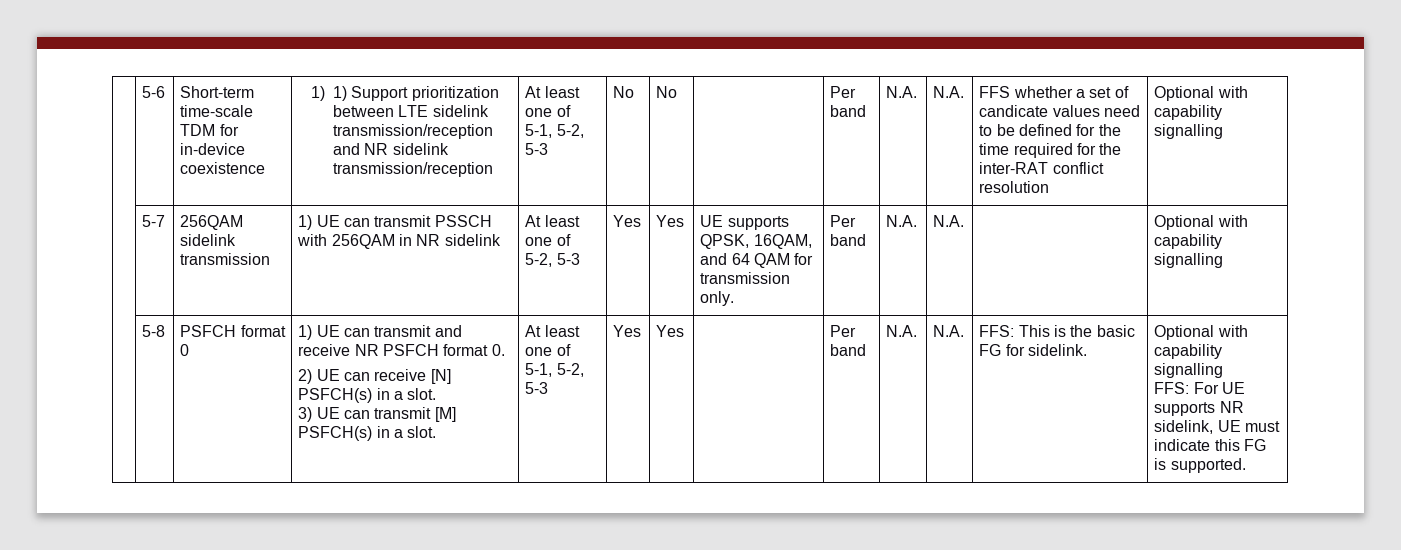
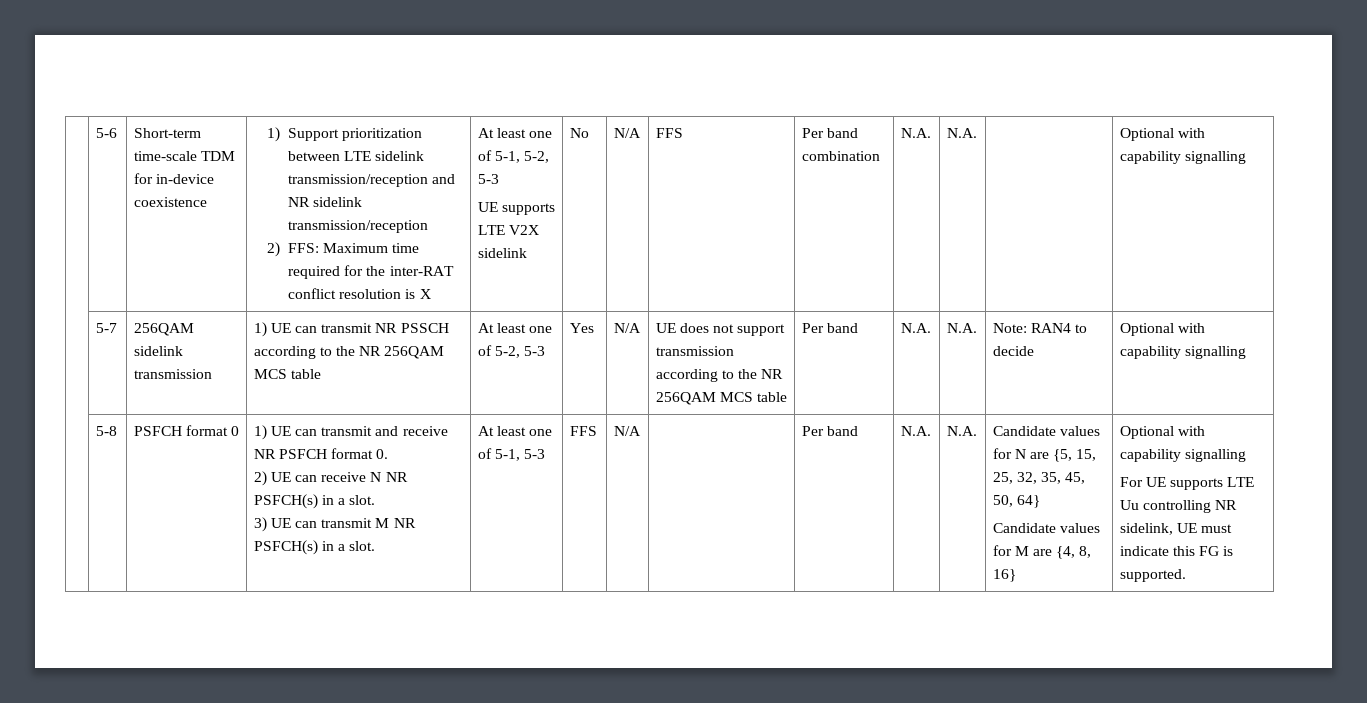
- 1) 1) Support prioritization between LTE sidelink transmission/reception and NR sidelink transmission/reception
+ 1) Support prioritization between LTE sidelink transmission/reception and NR sidelink transmission/reception
- At least one of 5-1, 5-2, 5-3 | No | No | | Per band | N.A. | N.A. | FFS whether a set of candicate values need to be defined for the time required for the inter-RAT conflict resolution
+ 2) FFS: Maximum time required for the inter-RAT conflict resolution is X | At least one of 5-1, 5-2, 5-3
+ UE supports LTE V2X sidelink | No | N/A | FFS | Per band combination | N.A. | N.A.
- 1) UE can transmit PSSCH with 256QAM in NR sidelink
+ 1) UE can transmit NR PSSCH according to the NR 256QAM MCS table
- Yes | UE supports QPSK, 16QAM, and 64 QAM for transmission only. | Per band | N.A. | N.A.
+ N/A | UE does not support transmission according to the NR 256QAM MCS table | Per band | N.A. | N.A. | Note: RAN4 to decide
- 2) UE can receive [N] PSFCH(s) in a slot.
+ 2) UE can receive N NR PSFCH(s) in a slot.
- 3) UE can transmit [M] PSFCH(s) in a slot.
+ 3) UE can transmit M NR PSFCH(s) in a slot.
- At least one of 5-1, 5-2, 5-3 | Yes | Yes | | Per band | N.A. | N.A. | FFS: This is the basic FG for sidelink. | Optional with capability signalling
- FFS: For UE supports NR sidelink, UE must indicate this FG is supported.
+ At least one of 5-1, 5-3 | FFS | N/A | | Per band | N.A. | N.A. | Candidate values for N are {5, 15, 25, 32, 35, 45, 50, 64}
+ Candidate values for M are {4, 8, 16} | Optional with capability signalling
+ For UE supports LTE Uu controlling NR sidelink, UE must indicate this FG is supported.

